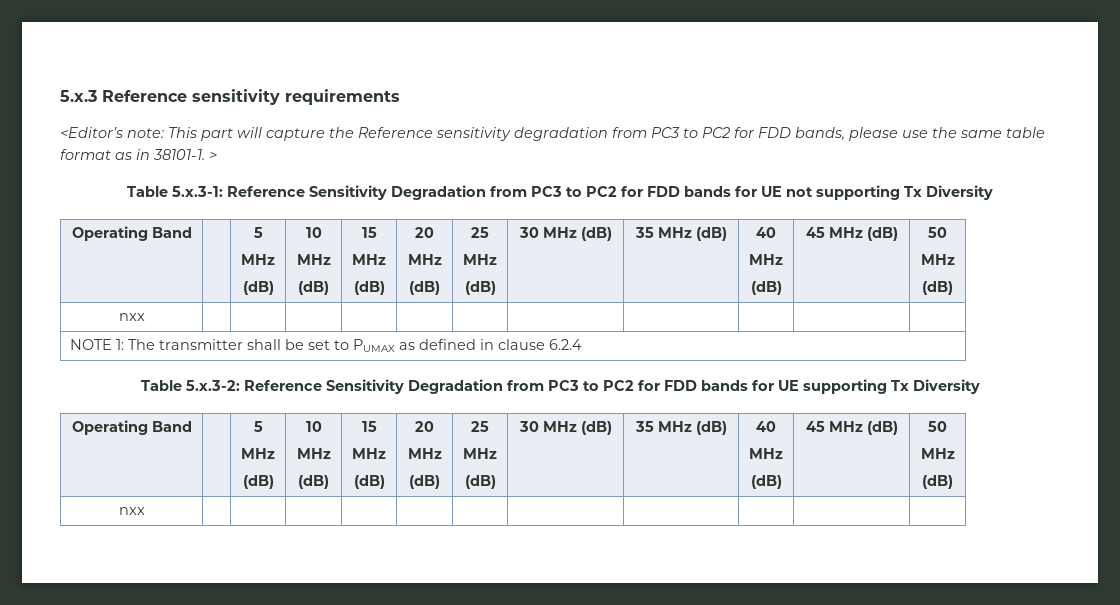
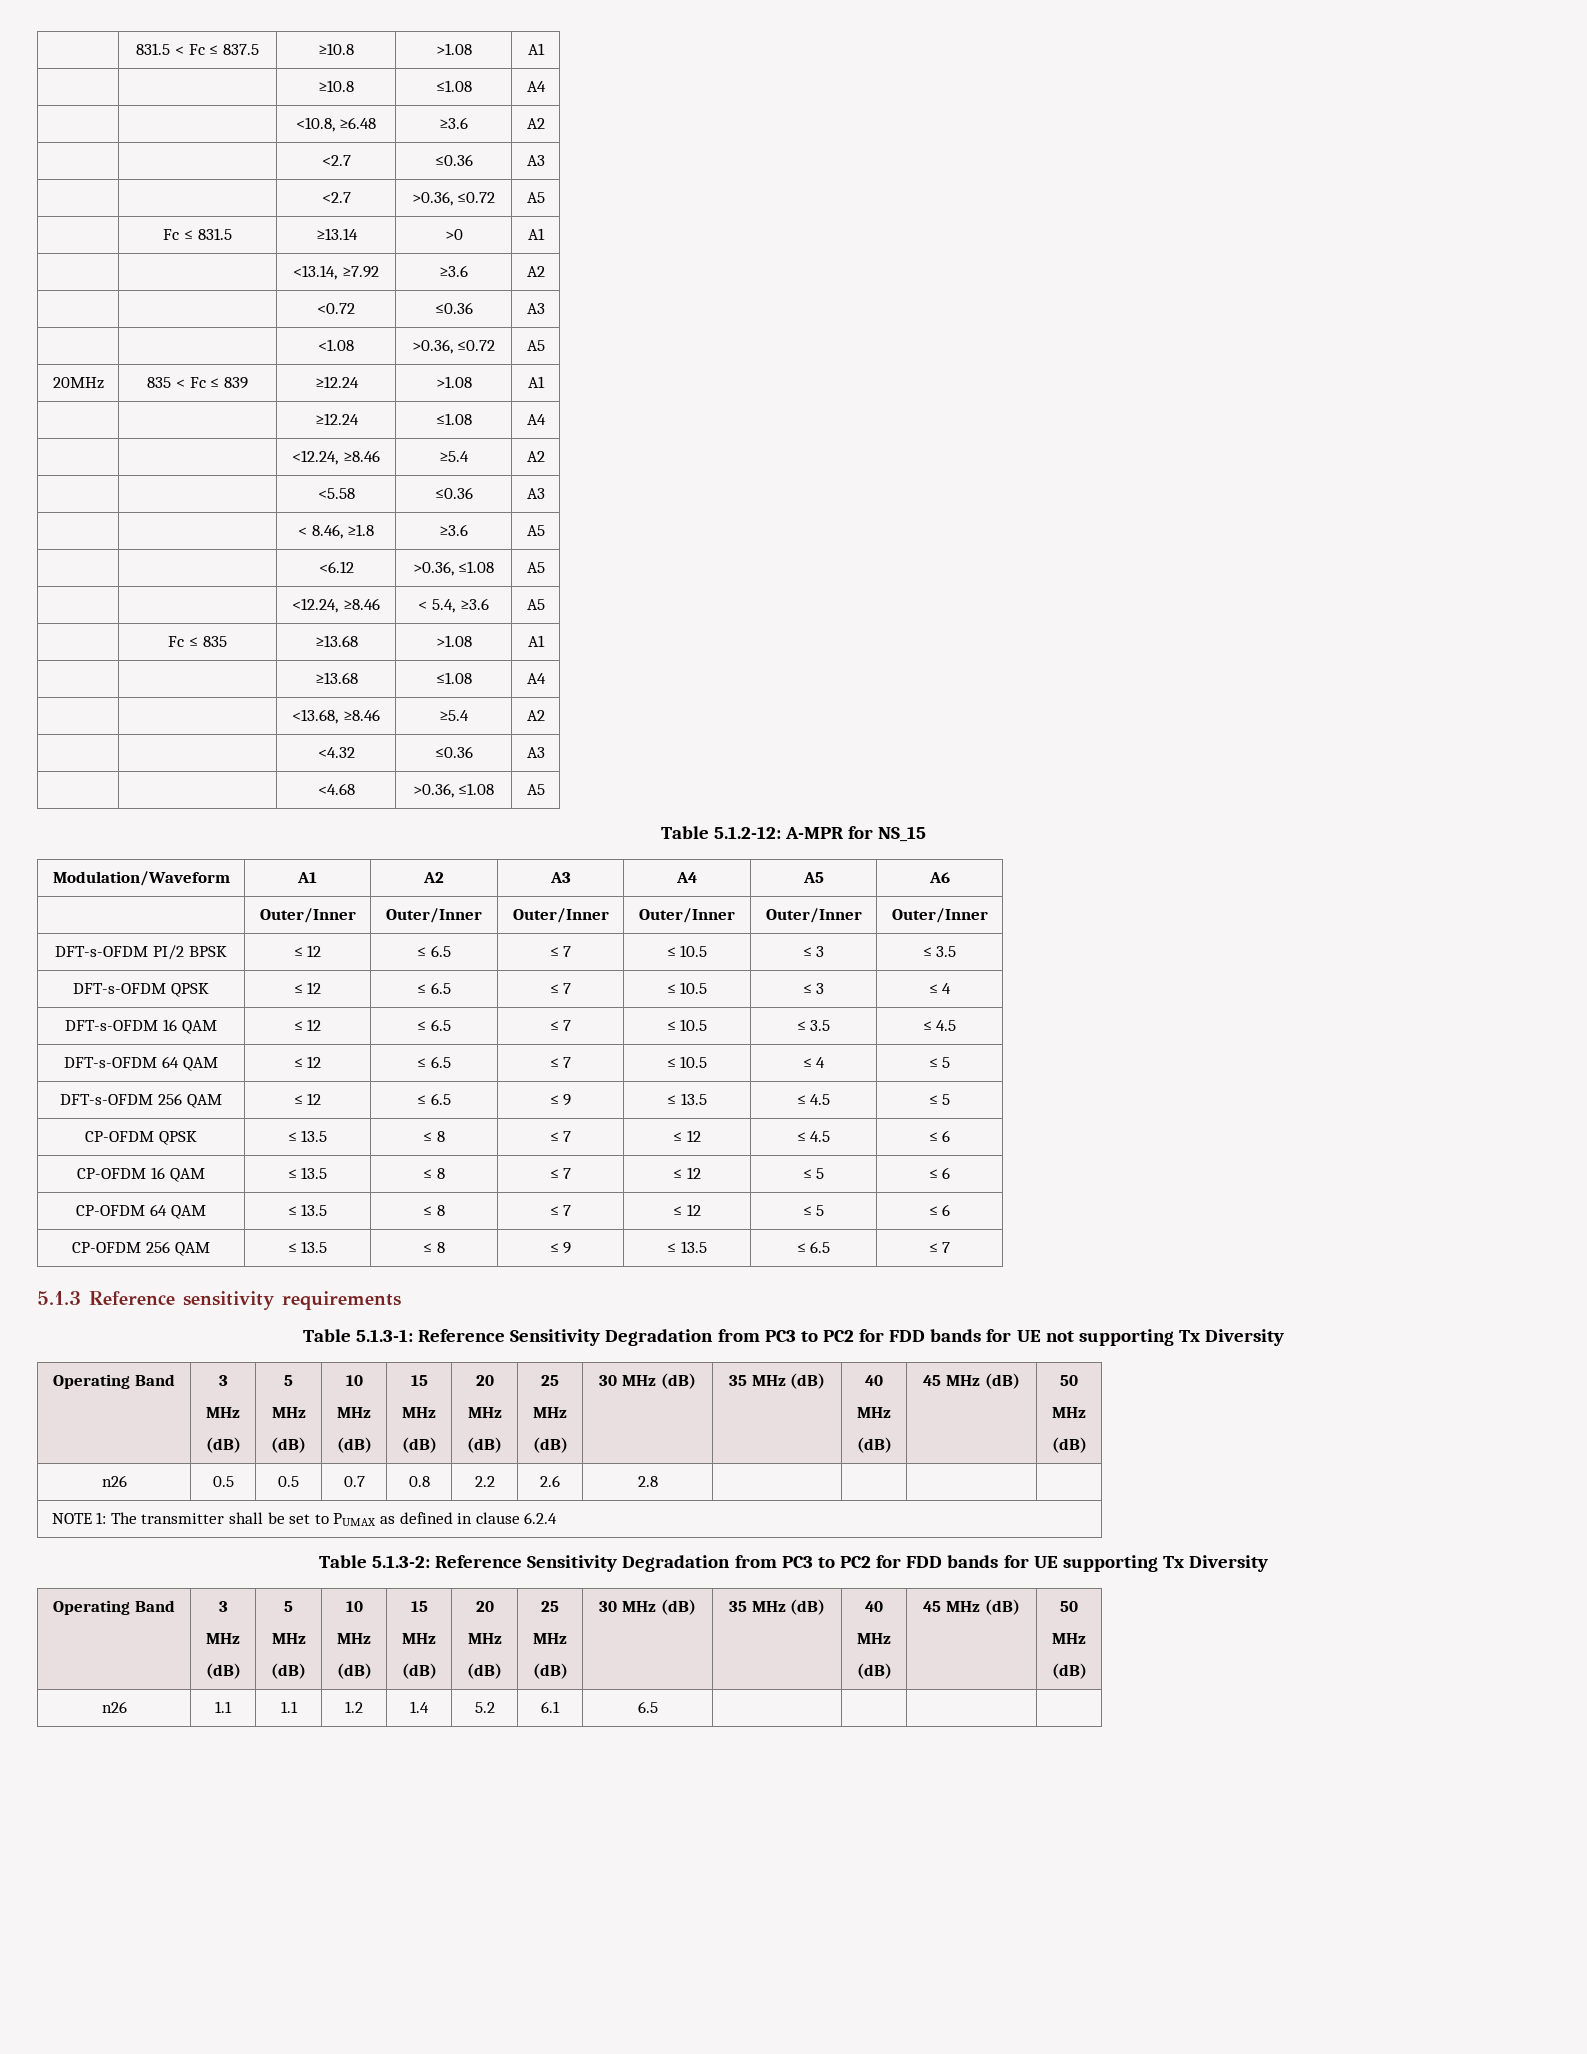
- 5.x.3 Reference sensitivity requirements
- <Editor’s note: This part will capture the Reference sensitivity degradation from PC3 to PC2 for FDD bands, please use the same table format as in 38101-1. >
- Table 5.x.3-1: Reference Sensitivity Degradation from PC3 to PC2 for FDD bands for UE not supporting Tx Diversity
- Operating Band | | 5
+ | 831.5 < Fc ≤ 837.5 | ≥10.8 | >1.08 | A1
+ | | ≥10.8 | ≤1.08 | A4
+ | | <10.8, ≥6.48 | ≥3.6 | A2
+ | | <2.7 | ≤0.36 | A3
+ | | <2.7 | >0.36, ≤0.72 | A5
+ | Fc ≤ 831.5 | ≥13.14 | >0 | A1
+ | | <13.14, ≥7.92 | ≥3.6 | A2
+ | | <0.72 | ≤0.36 | A3
+ | | <1.08 | >0.36, ≤0.72 | A5
+ 20MHz | 835 < Fc ≤ 839 | ≥12.24 | >1.08 | A1
+ | | ≥12.24 | ≤1.08 | A4
+ | | <12.24, ≥8.46 | ≥5.4 | A2
+ | | <5.58 | ≤0.36 | A3
+ | | < 8.46, ≥1.8 | ≥3.6 | A5
+ | | <6.12 | >0.36, ≤1.08 | A5
+ | | <12.24, ≥8.46 | < 5.4, ≥3.6 | A5
+ | Fc ≤ 835 | ≥13.68 | >1.08 | A1
+ | | ≥13.68 | ≤1.08 | A4
+ | | <13.68, ≥8.46 | ≥5.4 | A2
+ | | <4.32 | ≤0.36 | A3
+ | | <4.68 | >0.36, ≤1.08 | A5
+ Table 5.1.2-12: A-MPR for NS_15
+ Modulation/Waveform | A1 | A2 | A3 | A4 | A5 | A6
+ | Outer/Inner | Outer/Inner | Outer/Inner | Outer/Inner | Outer/Inner | Outer/Inner
+ DFT-s-OFDM PI/2 BPSK | ≤ 12 | ≤ 6.5 | ≤ 7 | ≤ 10.5 | ≤ 3 | ≤ 3.5
+ DFT-s-OFDM QPSK | ≤ 12 | ≤ 6.5 | ≤ 7 | ≤ 10.5 | ≤ 3 | ≤ 4
+ DFT-s-OFDM 16 QAM | ≤ 12 | ≤ 6.5 | ≤ 7 | ≤ 10.5 | ≤ 3.5 | ≤ 4.5
+ DFT-s-OFDM 64 QAM | ≤ 12 | ≤ 6.5 | ≤ 7 | ≤ 10.5 | ≤ 4 | ≤ 5
+ DFT-s-OFDM 256 QAM | ≤ 12 | ≤ 6.5 | ≤ 9 | ≤ 13.5 | ≤ 4.5 | ≤ 5
+ CP-OFDM QPSK | ≤ 13.5 | ≤ 8 | ≤ 7 | ≤ 12 | ≤ 4.5 | ≤ 6
+ CP-OFDM 16 QAM | ≤ 13.5 | ≤ 8 | ≤ 7 | ≤ 12 | ≤ 5 | ≤ 6
+ CP-OFDM 64 QAM | ≤ 13.5 | ≤ 8 | ≤ 7 | ≤ 12 | ≤ 5 | ≤ 6
+ CP-OFDM 256 QAM | ≤ 13.5 | ≤ 8 | ≤ 9 | ≤ 13.5 | ≤ 6.5 | ≤ 7
+ 5.1.3 Reference sensitivity requirements
+ Table 5.1.3-1: Reference Sensitivity Degradation from PC3 to PC2 for FDD bands for UE not supporting Tx Diversity
+ Operating Band | 3
+ MHz
+ (dB) | 5
  MHz
  (dB) | 10
  MHz
  (dB) | 15
  MHz
  (dB) | 20
  MHz
  (dB) | 25
  MHz
  (dB) | 30 MHz (dB) | 35 MHz (dB) | 40
  MHz
  (dB) | 45 MHz (dB) | 50
  MHz
  (dB)
- nxx | | | | | | | | | | |
+ n26 | 0.5 | 0.5 | 0.7 | 0.8 | 2.2 | 2.6 | 2.8 | | | |
- Table 5.x.3-2: Reference Sensitivity Degradation from PC3 to PC2 for FDD bands for UE supporting Tx Diversity
- Operating Band | | 5
+ Table 5.1.3-2: Reference Sensitivity Degradation from PC3 to PC2 for FDD bands for UE supporting Tx Diversity
+ Operating Band | 3
+ MHz
+ (dB) | 5
  MHz
  (dB) | 10
  MHz
  (dB) | 15
  MHz
  (dB) | 20
  MHz
  (dB) | 25
  MHz
  (dB) | 30 MHz (dB) | 35 MHz (dB) | 40
  MHz
  (dB) | 45 MHz (dB) | 50
  MHz
  (dB)
- nxx | | | | | | | | | | |
+ n26 | 1.1 | 1.1 | 1.2 | 1.4 | 5.2 | 6.1 | 6.5 | | | |

